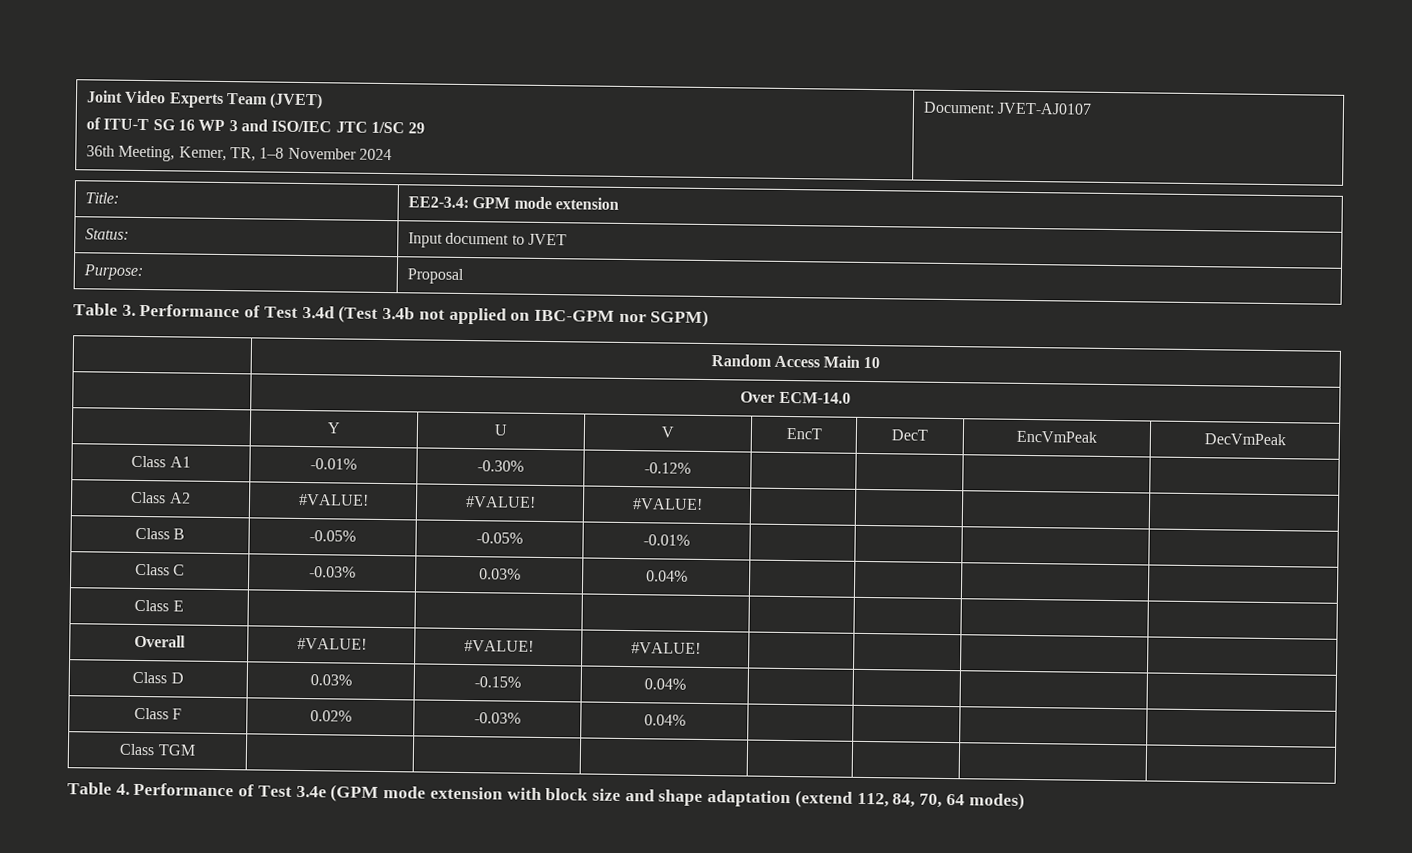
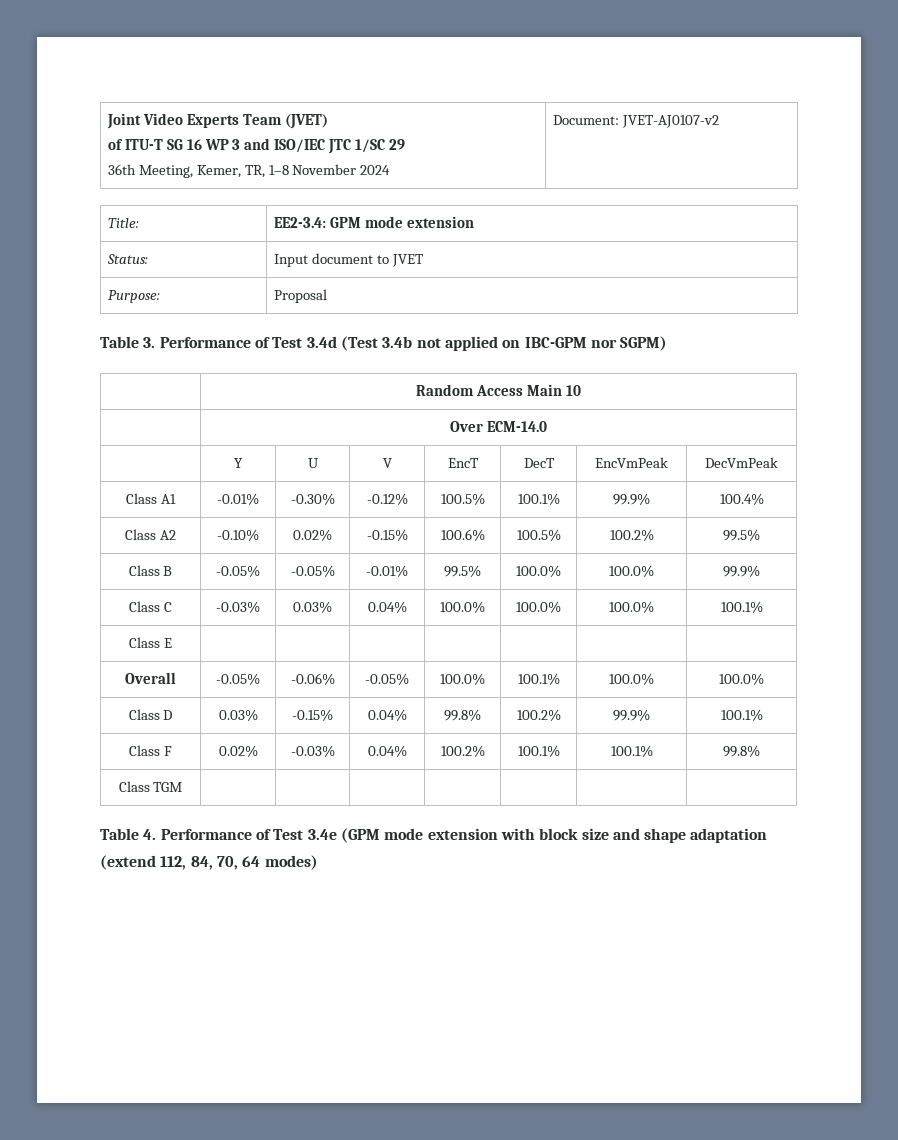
  Joint Video Experts Team (JVET)
  of ITU-T SG 16 WP 3 and ISO/IEC JTC 1/SC 29
- 36th Meeting, Kemer, TR, 1–8 November 2024 | Document: JVET-AJ0107
+ 36th Meeting, Kemer, TR, 1–8 November 2024 | Document: JVET-AJ0107-v2
- Class A1 | -0.01% | -0.30% | -0.12% | | | |
- Class A2 | #VALUE! | #VALUE! | #VALUE! | | | |
+ Class A1 | -0.01% | -0.30% | -0.12% | 100.5% | 100.1% | 99.9% | 100.4%
+ Class A2 | -0.10% | 0.02% | -0.15% | 100.6% | 100.5% | 100.2% | 99.5%
- Class B | -0.05% | -0.05% | -0.01% | | | |
+ Class B | -0.05% | -0.05% | -0.01% | 99.5% | 100.0% | 100.0% | 99.9%
- Class C | -0.03% | 0.03% | 0.04% | | | |
+ Class C | -0.03% | 0.03% | 0.04% | 100.0% | 100.0% | 100.0% | 100.1%
- Overall | #VALUE! | #VALUE! | #VALUE! | | | |
+ Overall | -0.05% | -0.06% | -0.05% | 100.0% | 100.1% | 100.0% | 100.0%
- Class D | 0.03% | -0.15% | 0.04% | | | |
+ Class D | 0.03% | -0.15% | 0.04% | 99.8% | 100.2% | 99.9% | 100.1%
- Class F | 0.02% | -0.03% | 0.04% | | | |
+ Class F | 0.02% | -0.03% | 0.04% | 100.2% | 100.1% | 100.1% | 99.8%

